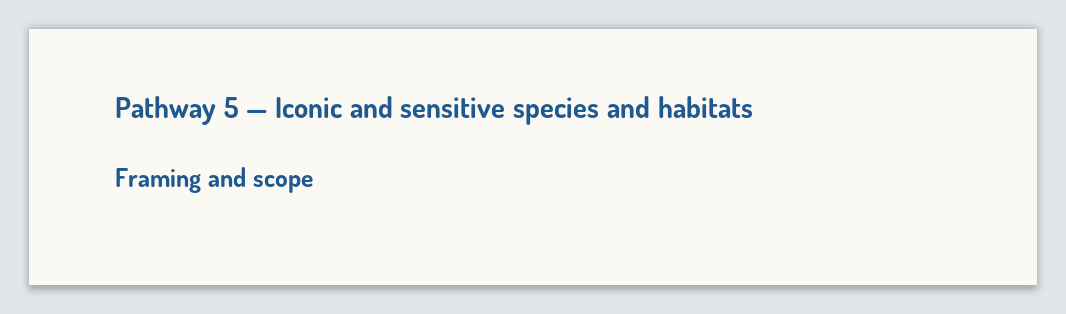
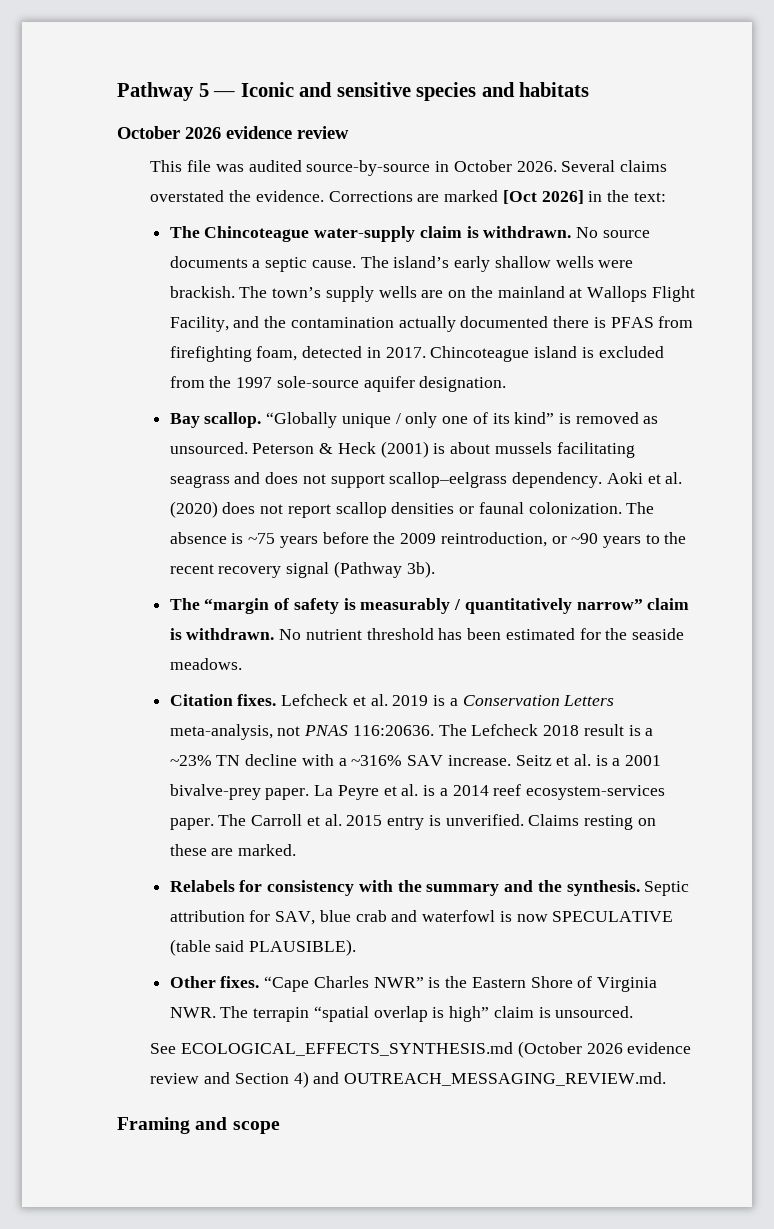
+ October 2026 evidence review
+ This file was audited source-by-source in October 2026. Several claims overstated the evidence. Corrections are marked [Oct 2026] in the text:
+ The Chincoteague water-supply claim is withdrawn. No source documents a septic cause. The island’s early shallow wells were brackish. The town’s supply wells are on the mainland at Wallops Flight Facility, and the contamination actually documented there is PFAS from firefighting foam, detected in 2017. Chincoteague island is excluded from the 1997 sole-source aquifer designation.
+ Bay scallop. “Globally unique / only one of its kind” is removed as unsourced. Peterson & Heck (2001) is about mussels facilitating seagrass and does not support scallop–eelgrass dependency. Aoki et al. (2020) does not report scallop densities or faunal colonization. The absence is ~75 years before the 2009 reintroduction, or ~90 years to the recent recovery signal (Pathway 3b).
+ The “margin of safety is measurably / quantitatively narrow” claim is withdrawn. No nutrient threshold has been estimated for the seaside meadows.
+ Citation fixes. Lefcheck et al. 2019 is a Conservation Letters meta-analysis, not PNAS 116:20636. The Lefcheck 2018 result is a ~23% TN decline with a ~316% SAV increase. Seitz et al. is a 2001 bivalve-prey paper. La Peyre et al. is a 2014 reef ecosystem-services paper. The Carroll et al. 2015 entry is unverified. Claims resting on these are marked.
+ Relabels for consistency with the summary and the synthesis. Septic attribution for SAV, blue crab and waterfowl is now SPECULATIVE (table said PLAUSIBLE).
+ Other fixes. “Cape Charles NWR” is the Eastern Shore of Virginia NWR. The terrapin “spatial overlap is high” claim is unsourced.
+ See ECOLOGICAL_EFFECTS_SYNTHESIS.md (October 2026 evidence review and Section 4) and OUTREACH_MESSAGING_REVIEW.md.

